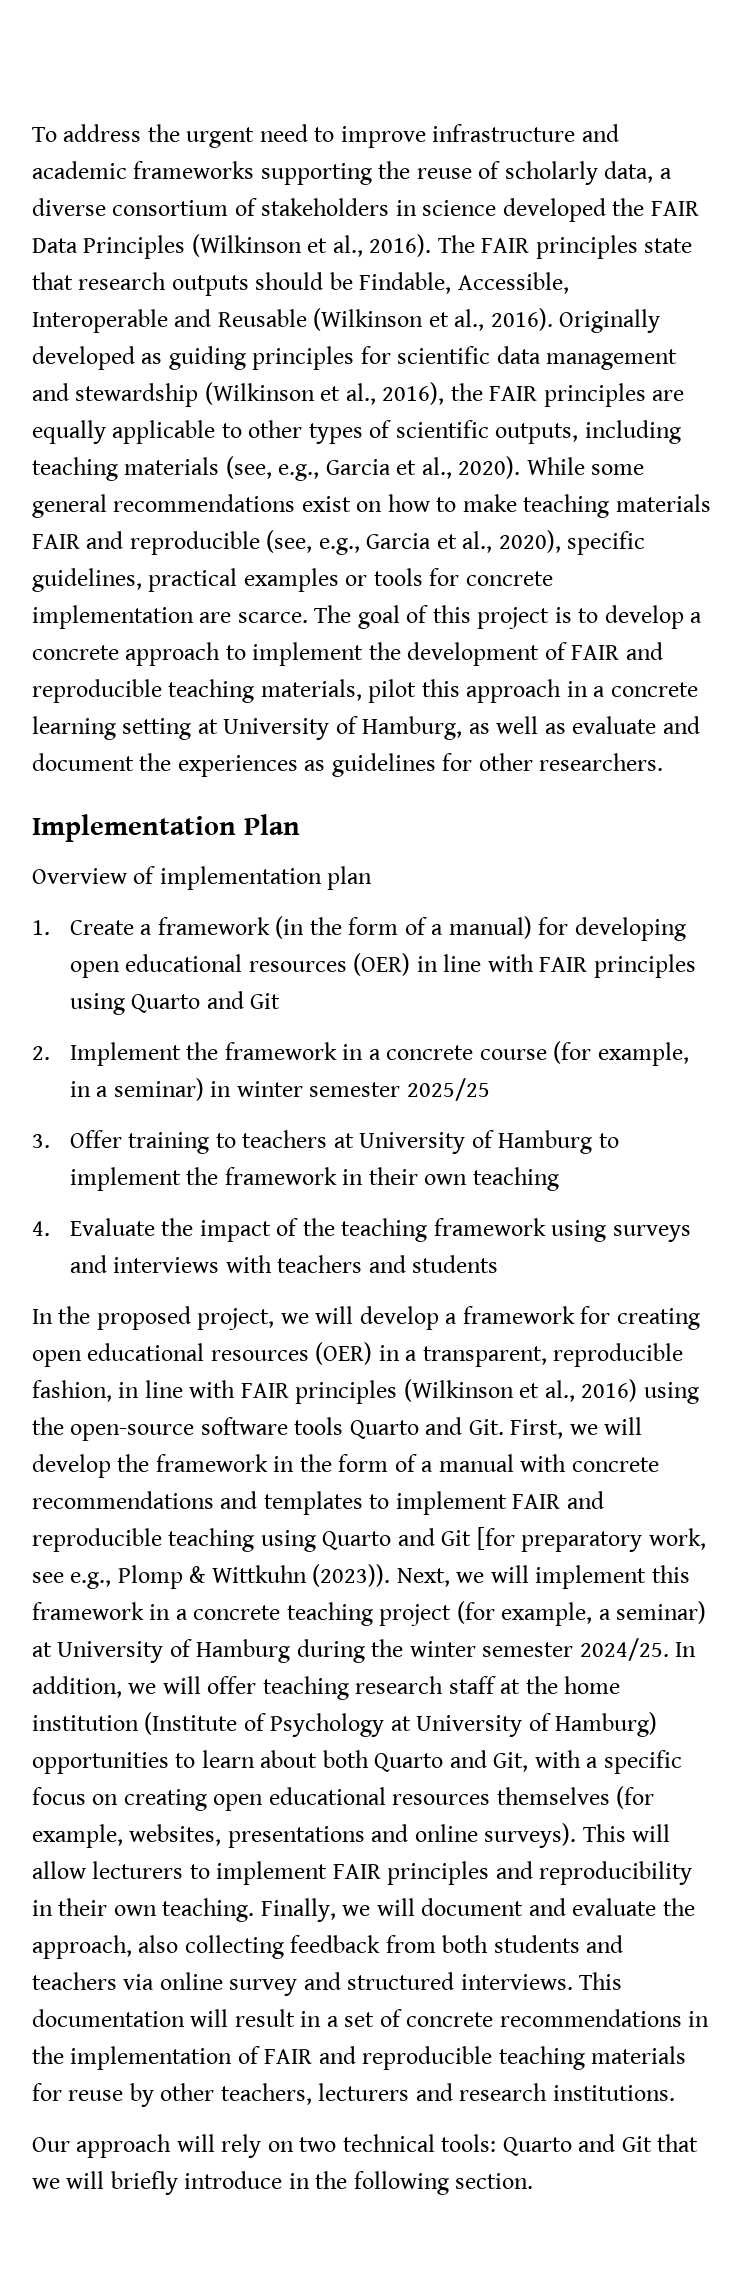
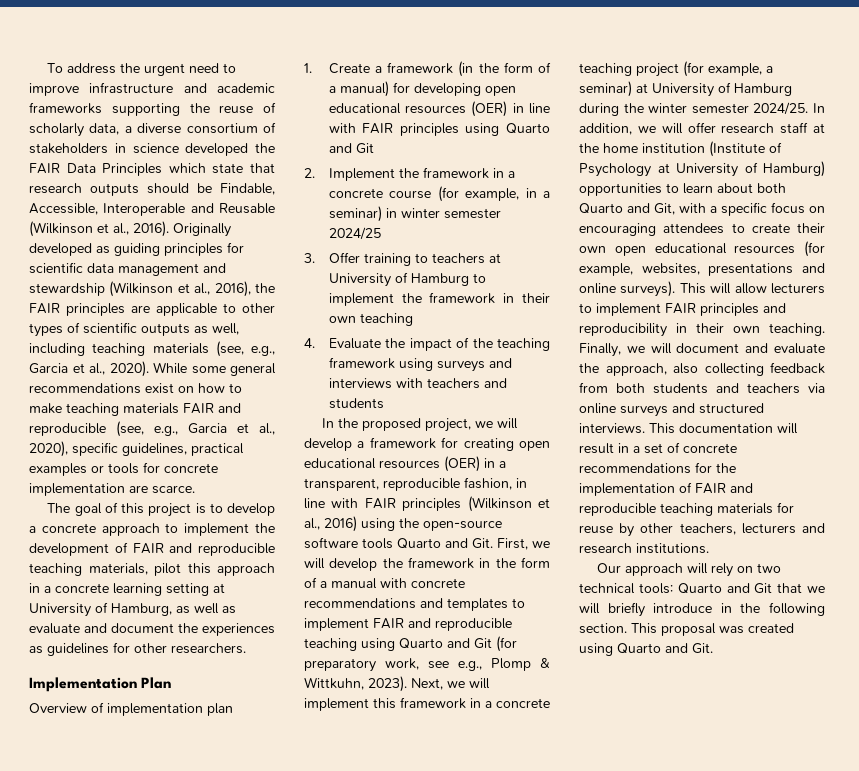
- To address the urgent need to improve infrastructure and academic frameworks supporting the reuse of scholarly data, a diverse consortium of stakeholders in science developed the FAIR Data Principles (Wilkinson et al., 2016). The FAIR principles state that research outputs should be Findable, Accessible, Interoperable and Reusable (Wilkinson et al., 2016).
+ To address the urgent need to improve infrastructure and academic frameworks supporting the reuse of scholarly data, a diverse consortium of stakeholders in science developed the FAIR Data Principles which state that research outputs should be Findable, Accessible, Interoperable and Reusable (Wilkinson et al., 2016).
- Originally developed as guiding principles for scientific data management and stewardship (Wilkinson et al., 2016), the FAIR principles are equally applicable to other types of scientific outputs, including teaching materials (see, e.g., Garcia et al., 2020).
+ Originally developed as guiding principles for scientific data management and stewardship (Wilkinson et al., 2016), the FAIR principles are applicable to other types of scientific outputs as well, including teaching materials (see, e.g., Garcia et al., 2020).
- While some general recommendations exist on how to make teaching materials FAIR and reproducible (see, e.g., Garcia et al., 2020), specific guidelines, practical examples or tools for concrete implementation are scarce. The goal of this project is to develop a concrete approach to implement the development of FAIR and reproducible teaching materials, pilot this approach in a concrete learning setting at University of Hamburg, as well as evaluate and document the experiences as guidelines for other researchers.
+ While some general recommendations exist on how to make teaching materials FAIR and reproducible (see, e.g., Garcia et al., 2020), specific guidelines, practical examples or tools for concrete implementation are scarce.
+ The goal of this project is to develop a concrete approach to implement the development of FAIR and reproducible teaching materials, pilot this approach in a concrete learning setting at University of Hamburg, as well as evaluate and document the experiences as guidelines for other researchers.
- 2. Implement the framework in a concrete course (for example, in a seminar) in winter semester 2025/25
+ 2. Implement the framework in a concrete course (for example, in a seminar) in winter semester 2024/25
- In the proposed project, we will develop a framework for creating open educational resources (OER) in a transparent, reproducible fashion, in line with FAIR principles (Wilkinson et al., 2016) using the open-source software tools Quarto and Git. First, we will develop the framework in the form of a manual with concrete recommendations and templates to implement FAIR and reproducible teaching using Quarto and Git [for preparatory work, see e.g., Plomp & Wittkuhn (2023)).
+ In the proposed project, we will develop a framework for creating open educational resources (OER) in a transparent, reproducible fashion, in line with FAIR principles (Wilkinson et al., 2016) using the open-source software tools Quarto and Git. First, we will develop the framework in the form of a manual with concrete recommendations and templates to implement FAIR and reproducible teaching using Quarto and Git (for preparatory work, see e.g., Plomp & Wittkuhn, 2023).
- In addition, we will offer teaching research staff at the home institution (Institute of Psychology at University of Hamburg) opportunities to learn about both Quarto and Git, with a specific focus on creating open educational resources themselves (for example, websites, presentations and online surveys).
+ In addition, we will offer research staff at the home institution (Institute of Psychology at University of Hamburg) opportunities to learn about both Quarto and Git, with a specific focus on encouraging attendees to create their own open educational resources (for example, websites, presentations and online surveys).
- Finally, we will document and evaluate the approach, also collecting feedback from both students and teachers via online survey and structured interviews.
+ Finally, we will document and evaluate the approach, also collecting feedback from both students and teachers via online surveys and structured interviews.
- This documentation will result in a set of concrete recommendations in the implementation of FAIR and reproducible teaching materials for reuse by other teachers, lecturers and research institutions.
+ This documentation will result in a set of concrete recommendations for the implementation of FAIR and reproducible teaching materials for reuse by other teachers, lecturers and research institutions.
+ This proposal was created using Quarto and Git.

